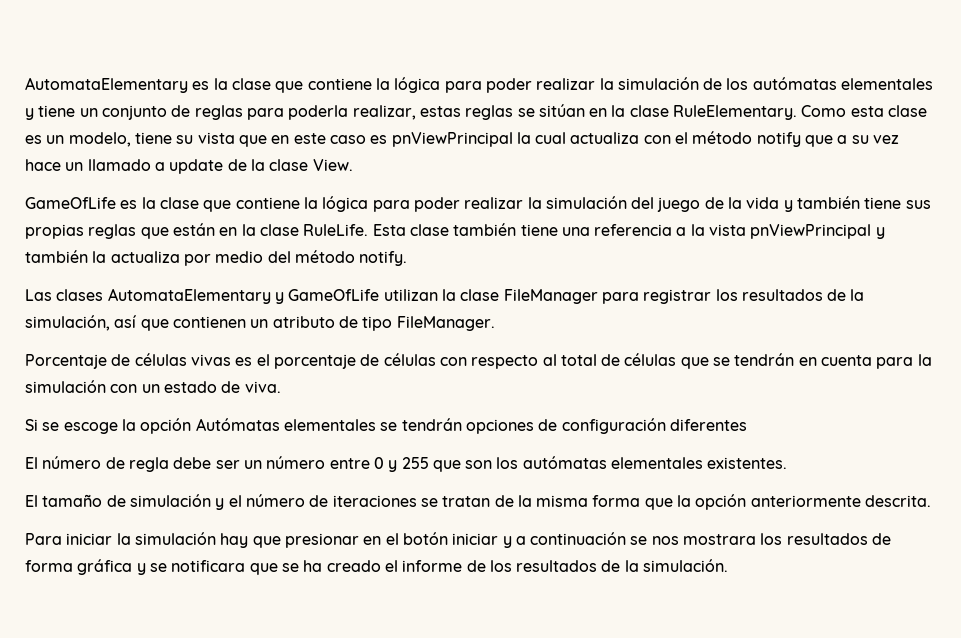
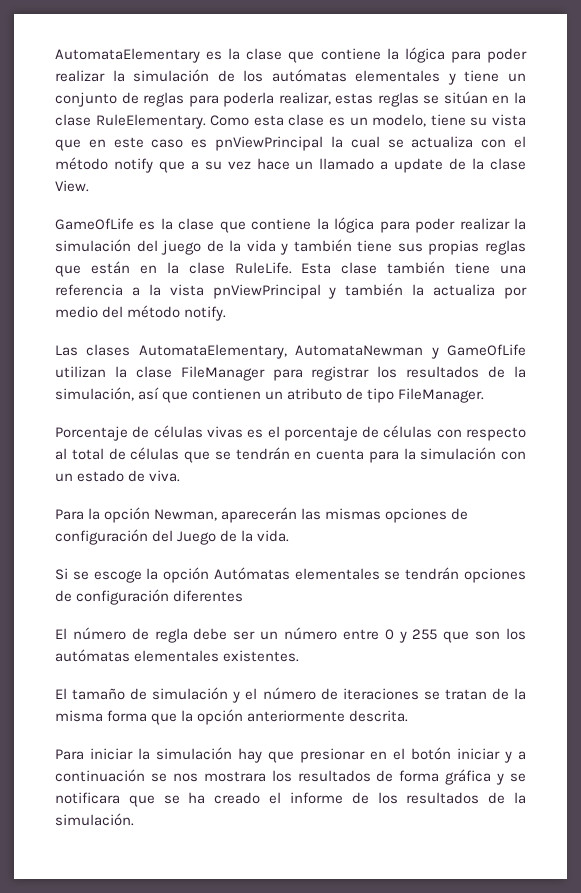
- Como esta clase es un modelo, tiene su vista que en este caso es pnViewPrincipal la cual actualiza con el método notify que a su vez hace un llamado a update de la clase View.
+ Como esta clase es un modelo, tiene su vista que en este caso es pnViewPrincipal la cual se actualiza con el método notify que a su vez hace un llamado a update de la clase View.
- Las clases AutomataElementary y GameOfLife utilizan la clase FileManager para registrar los resultados de la simulación, así que contienen un atributo de tipo FileManager.
+ Las clases AutomataElementary, AutomataNewman y GameOfLife utilizan la clase FileManager para registrar los resultados de la simulación, así que contienen un atributo de tipo FileManager.
+ Para la opción Newman, aparecerán las mismas opciones de configuración del Juego de la vida.

